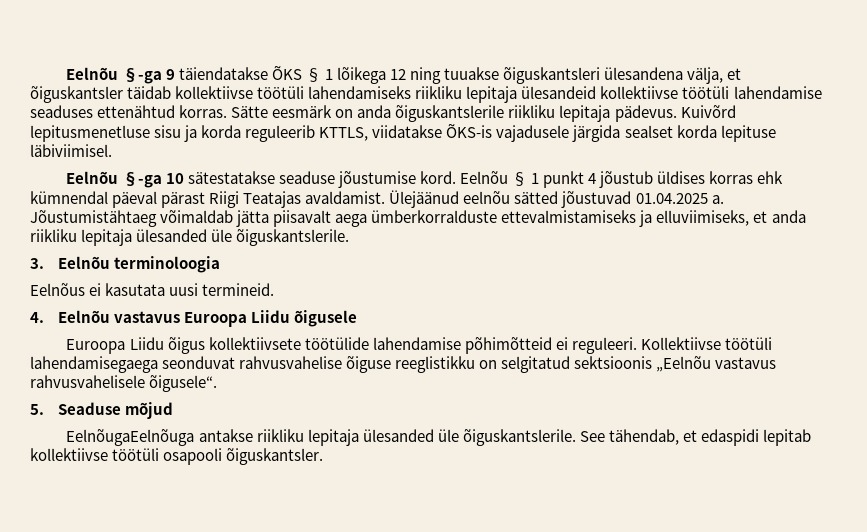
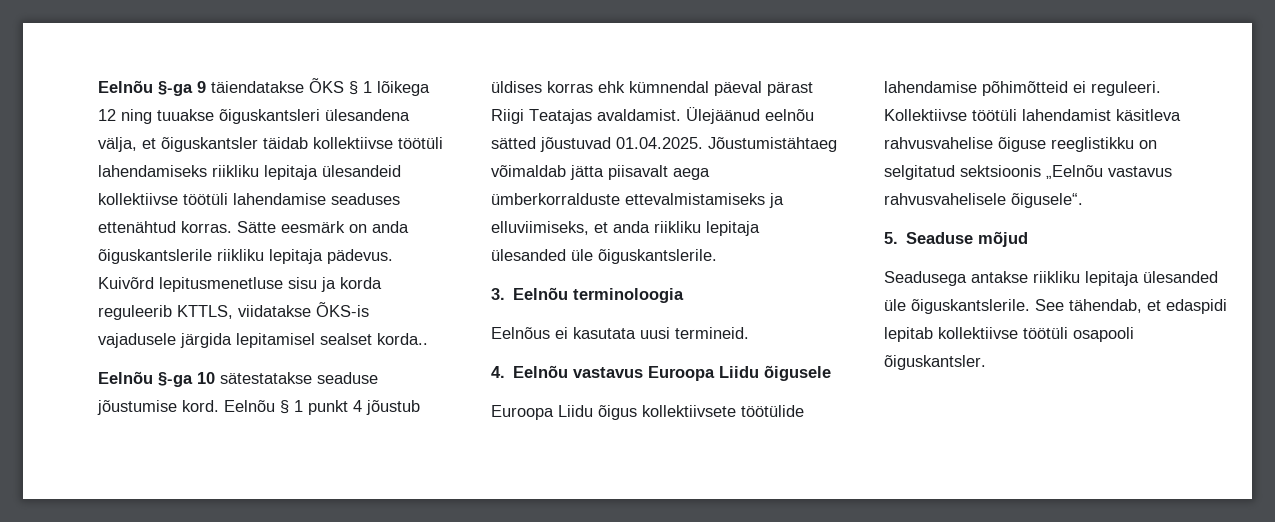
- Kuivõrd lepitusmenetluse sisu ja korda reguleerib KTTLS, viidatakse ÕKS-is vajadusele järgida sealset korda lepituse läbiviimisel.
+ Kuivõrd lepitusmenetluse sisu ja korda reguleerib KTTLS, viidatakse ÕKS-is vajadusele järgida lepitamisel sealset korda..
- Ülejäänud eelnõu sätted jõustuvad 01.04.2025 a. Jõustumistähtaeg võimaldab jätta piisavalt aega ümberkorralduste ettevalmistamiseks ja elluviimiseks, et anda riikliku lepitaja ülesanded üle õiguskantslerile.
+ Ülejäänud eelnõu sätted jõustuvad 01.04.2025. Jõustumistähtaeg võimaldab jätta piisavalt aega ümberkorralduste ettevalmistamiseks ja elluviimiseks, et anda riikliku lepitaja ülesanded üle õiguskantslerile.
- Kollektiivse töötüli lahendamisegaega seonduvat rahvusvahelise õiguse reeglistikku on selgitatud sektsioonis „Eelnõu vastavus rahvusvahelisele õigusele“.
+ Kollektiivse töötüli lahendamist käsitleva rahvusvahelise õiguse reeglistikku on selgitatud sektsioonis „Eelnõu vastavus rahvusvahelisele õigusele“.
- EelnõugaEelnõuga antakse riikliku lepitaja ülesanded üle õiguskantslerile.
+ Seadusega antakse riikliku lepitaja ülesanded üle õiguskantslerile.

